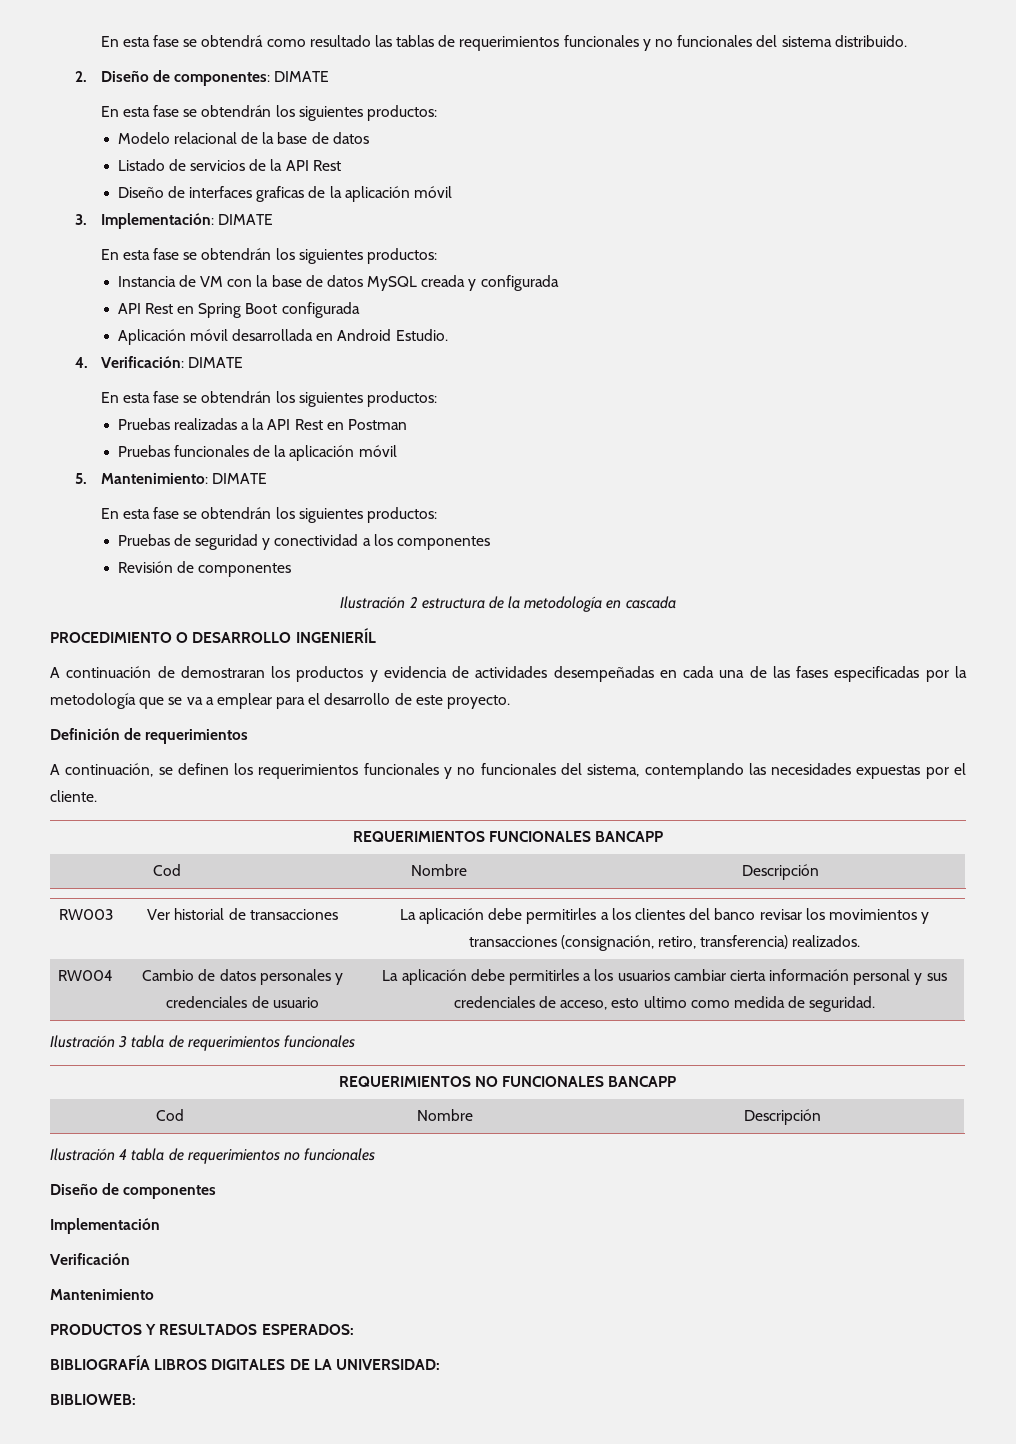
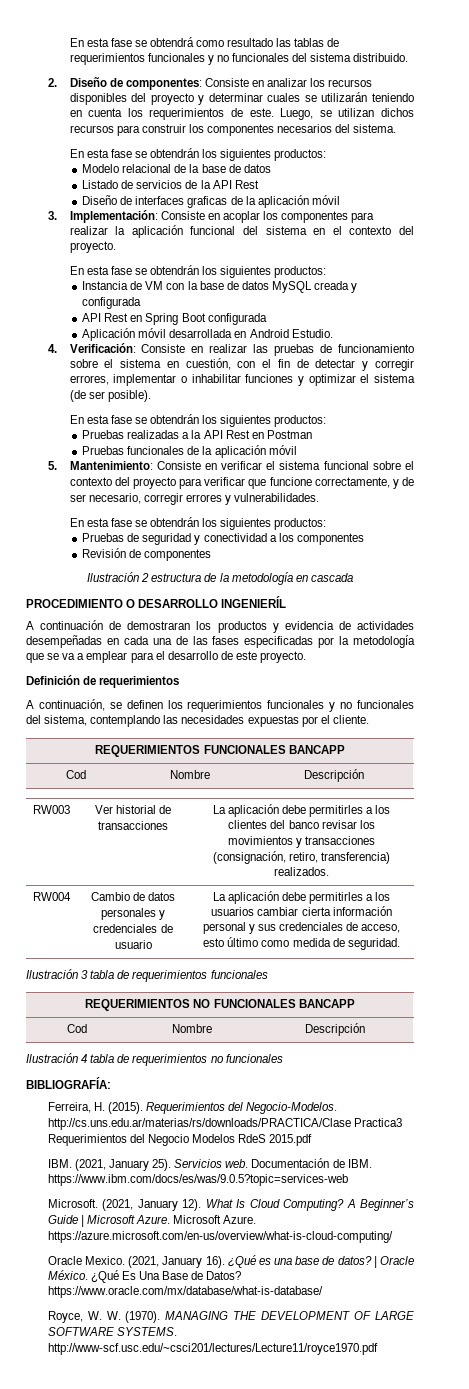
- 2. Diseño de componentes: DIMATE
+ 2. Diseño de componentes: Consiste en analizar los recursos disponibles del proyecto y determinar cuales se utilizarán teniendo en cuenta los requerimientos de este. Luego, se utilizan dichos recursos para construir los componentes necesarios del sistema.
- 3. Implementación: DIMATE
+ 3. Implementación: Consiste en acoplar los componentes para realizar la aplicación funcional del sistema en el contexto del proyecto.
- 4. Verificación: DIMATE
+ 4. Verificación: Consiste en realizar las pruebas de funcionamiento sobre el sistema en cuestión, con el fin de detectar y corregir errores, implementar o inhabilitar funciones y optimizar el sistema (de ser posible).
- 5. Mantenimiento: DIMATE
+ 5. Mantenimiento: Consiste en verificar el sistema funcional sobre el contexto del proyecto para verificar que funcione correctamente, y de ser necesario, corregir errores y vulnerabilidades.
- RW004 | Cambio de datos personales y credenciales de usuario | La aplicación debe permitirles a los usuarios cambiar cierta información personal y sus credenciales de acceso, esto ultimo como medida de seguridad.
+ RW004 | Cambio de datos personales y credenciales de usuario | La aplicación debe permitirles a los usuarios cambiar cierta información personal y sus credenciales de acceso, esto último como medida de seguridad.
- Diseño de componentes
- Implementación
- Verificación
- Mantenimiento
- PRODUCTOS Y RESULTADOS ESPERADOS:
- BIBLIOGRAFÍA LIBROS DIGITALES DE LA UNIVERSIDAD:
- BIBLIOWEB:
+ BIBLIOGRAFÍA:
+ Ferreira, H. (2015). Requerimientos del Negocio-Modelos. http://cs.uns.edu.ar/materias/rs/downloads/PRACTICA/Clase Practica3 Requerimientos del Negocio Modelos RdeS 2015.pdf
+ IBM. (2021, January 25). Servicios web. Documentación de IBM. https://www.ibm.com/docs/es/was/9.0.5?topic=services-web
+ Microsoft. (2021, January 12). What Is Cloud Computing? A Beginner’s Guide | Microsoft Azure. Microsoft Azure. https://azure.microsoft.com/en-us/overview/what-is-cloud-computing/
+ Oracle Mexico. (2021, January 16). ¿Qué es una base de datos? | Oracle México. ¿Qué Es Una Base de Datos? https://www.oracle.com/mx/database/what-is-database/
+ Royce, W. W. (1970). MANAGING THE DEVELOPMENT OF LARGE SOFTWARE SYSTEMS. http://www-scf.usc.edu/~csci201/lectures/Lecture11/royce1970.pdf

